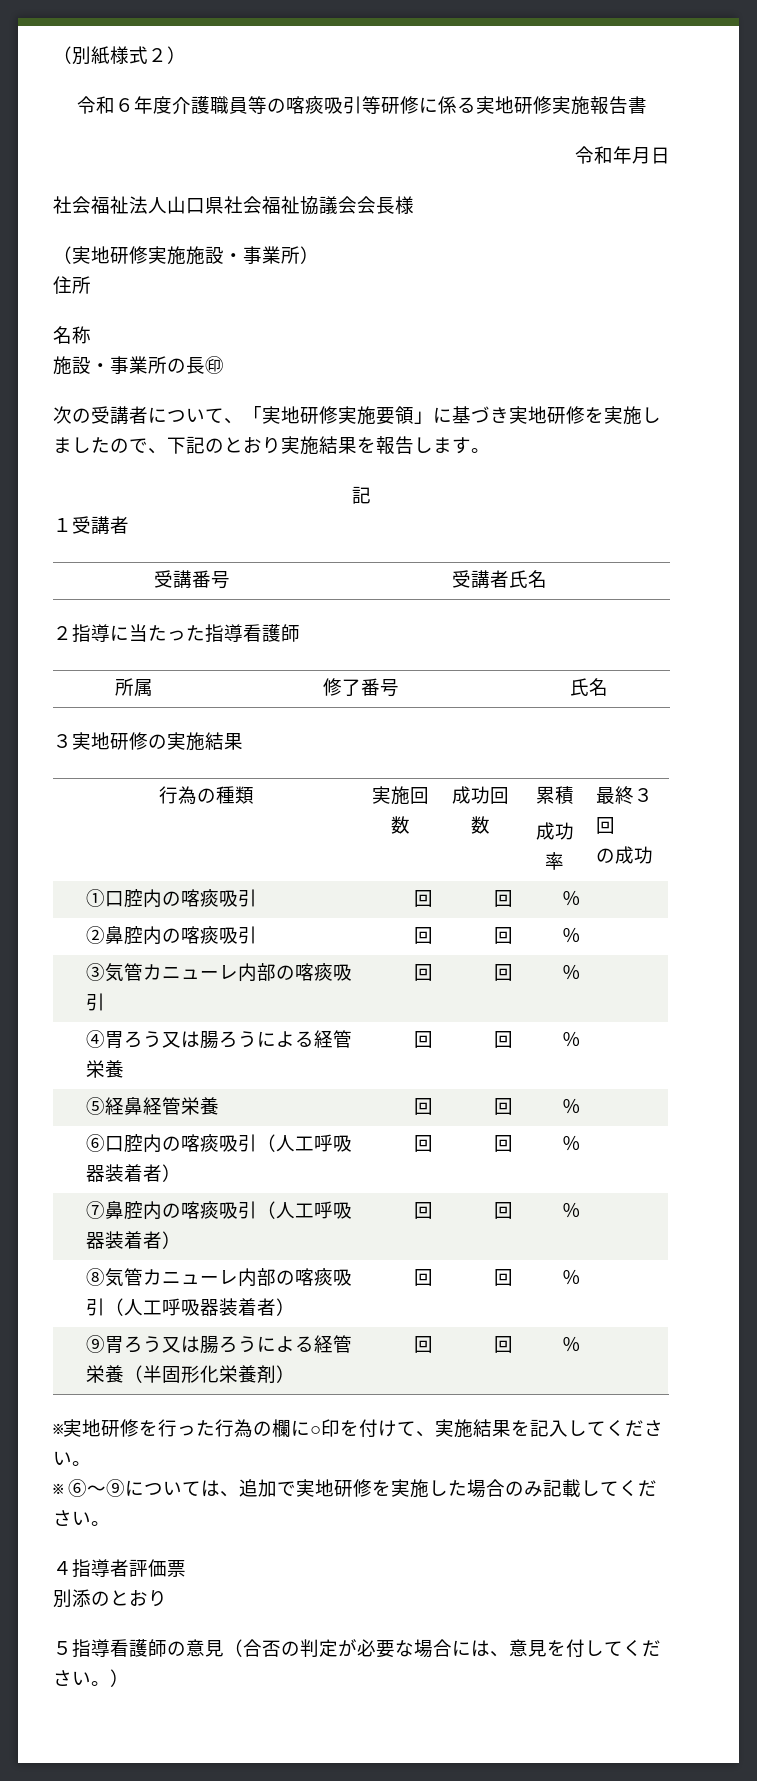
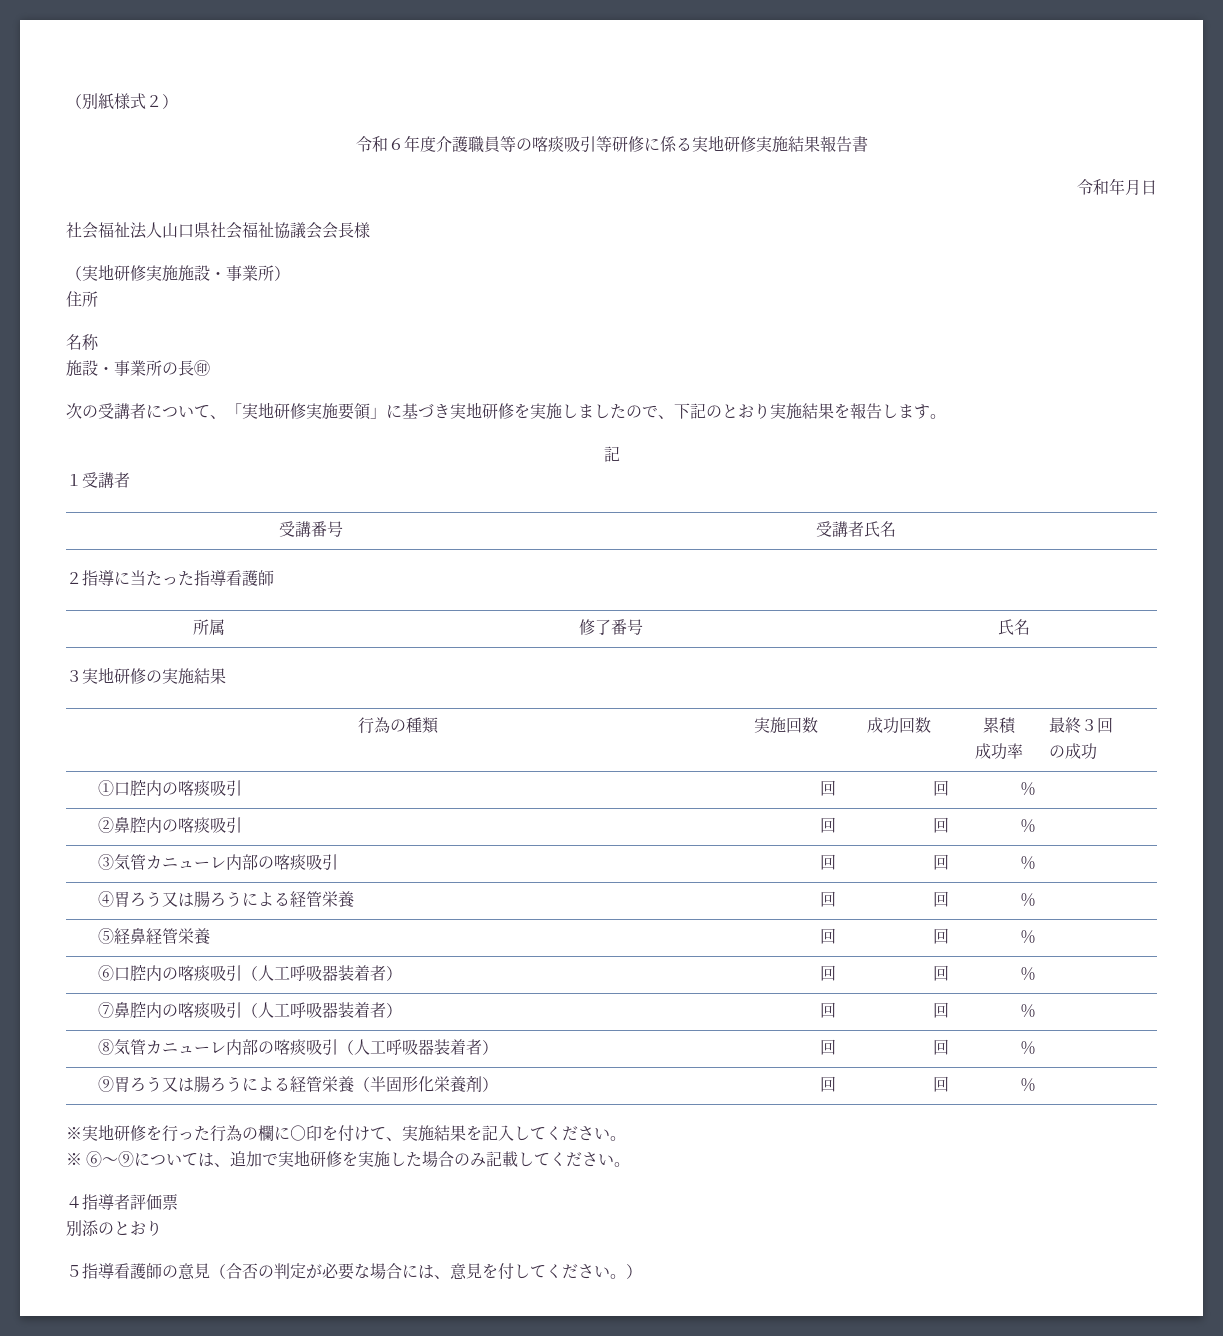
- 令和６年度介護職員等の喀痰吸引等研修に係る実地研修実施報告書
+ 令和６年度介護職員等の喀痰吸引等研修に係る実地研修実施結果報告書

